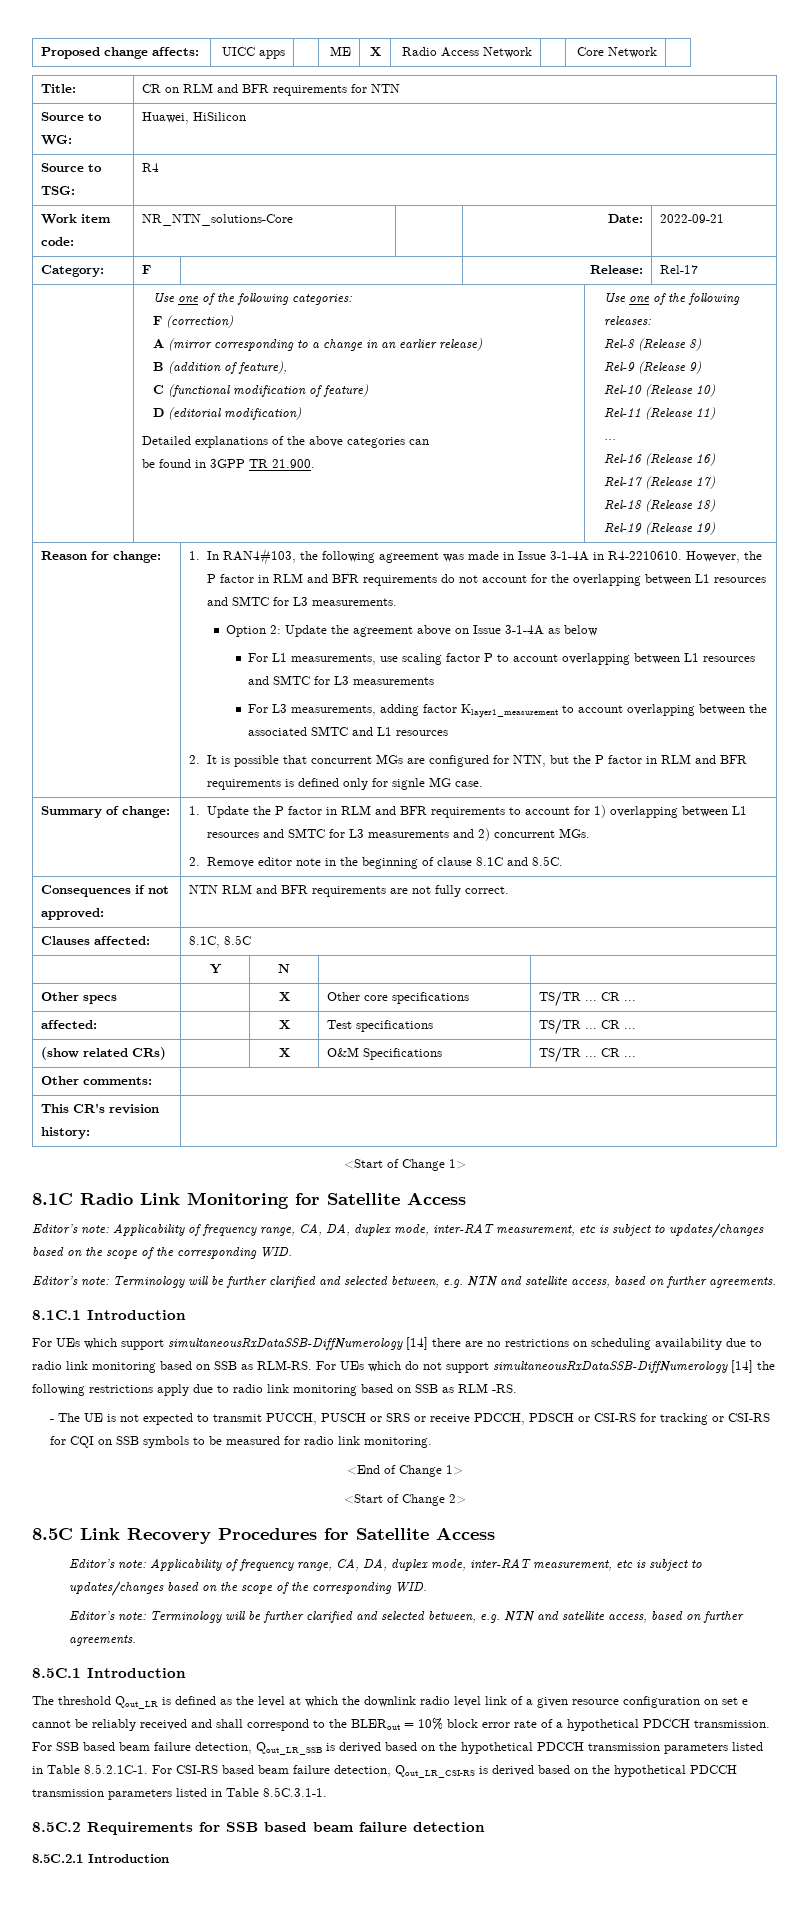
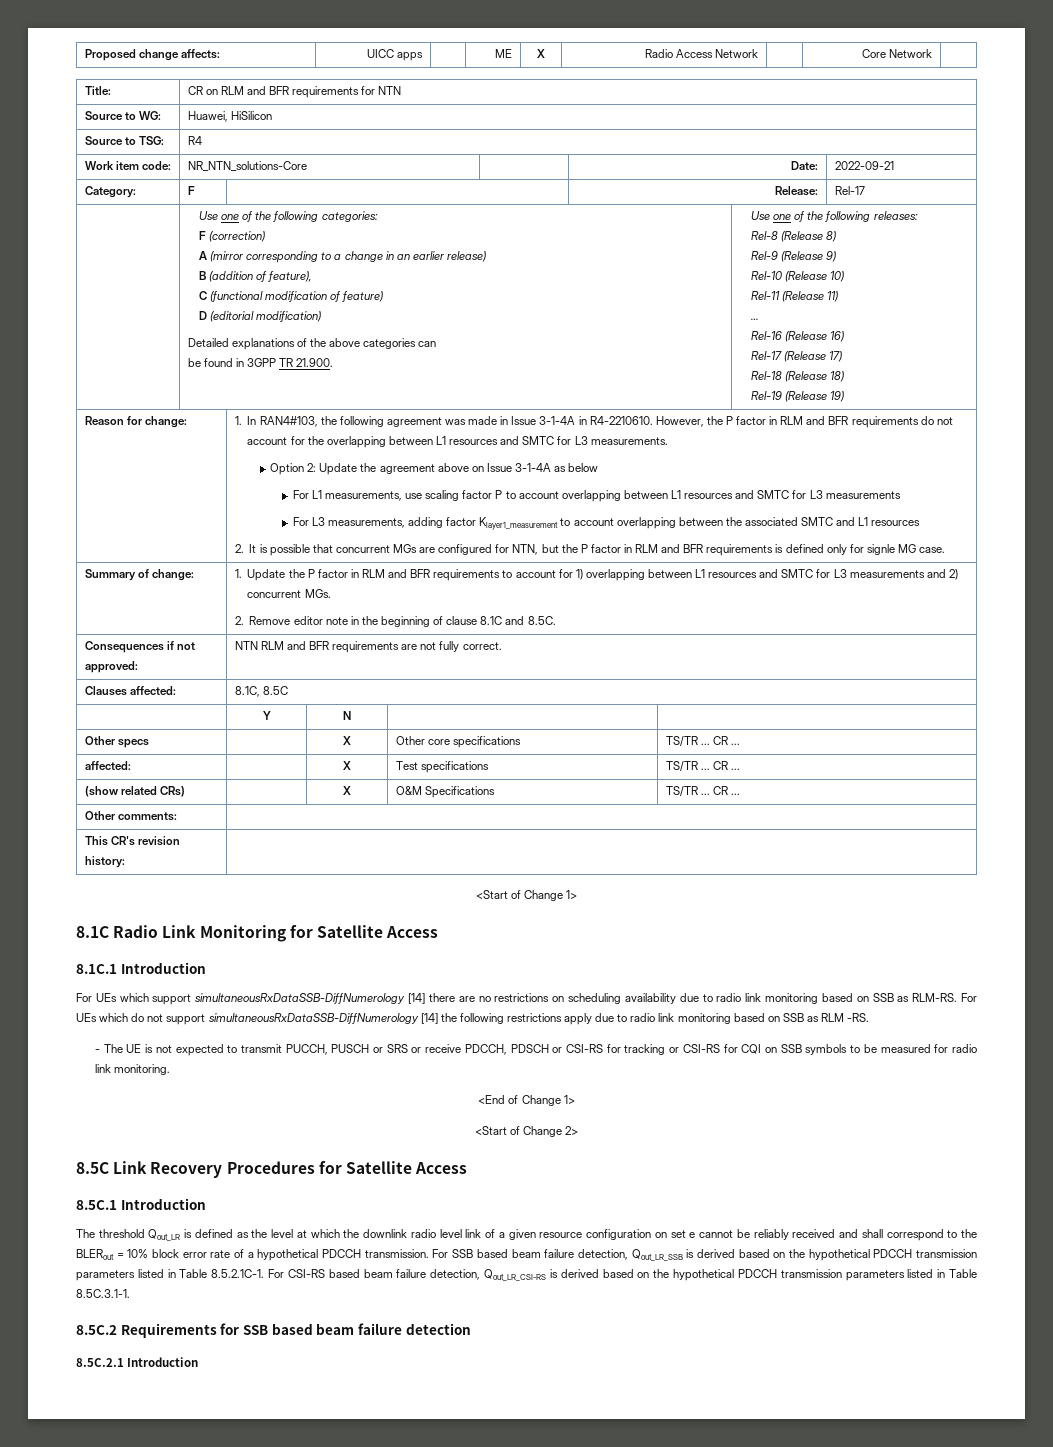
  8.1C Radio Link Monitoring for Satellite Access
- Editor’s note: Applicability of frequency range, CA, DA, duplex mode, inter-RAT measurement, etc is subject to updates/changes based on the scope of the corresponding WID.
- Editor’s note: Terminology will be further clarified and selected between, e.g. NTN and satellite access, based on further agreements.
  8.5C Link Recovery Procedures for Satellite Access
- Editor’s note: Applicability of frequency range, CA, DA, duplex mode, inter-RAT measurement, etc is subject to updates/changes based on the scope of the corresponding WID.
- Editor’s note: Terminology will be further clarified and selected between, e.g. NTN and satellite access, based on further agreements.

